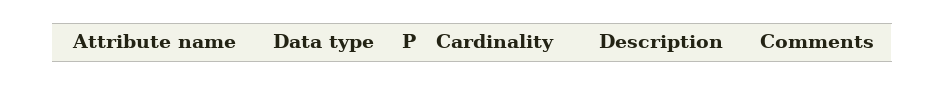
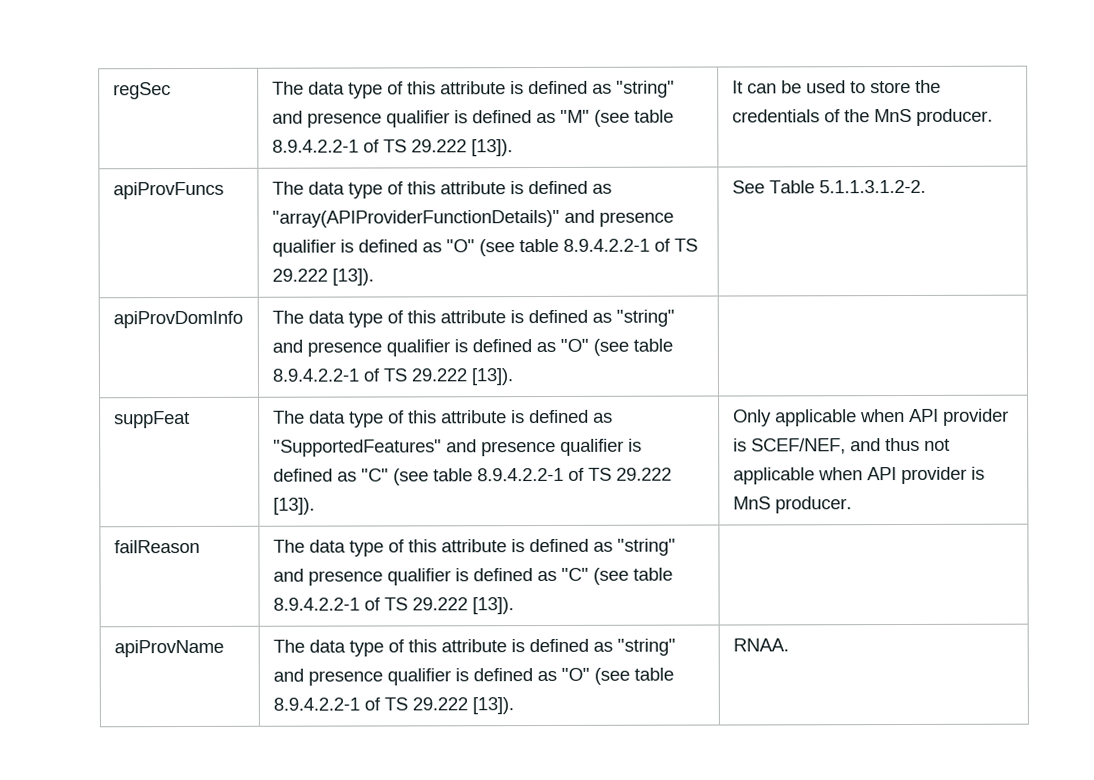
- Attribute name | Data type | P | Cardinality | Description | Comments
+ regSec | The data type of this attribute is defined as "string" and presence qualifier is defined as "M" (see table 8.9.4.2.2-1 of TS 29.222 [13]). | It can be used to store the credentials of the MnS producer.
+ apiProvFuncs | The data type of this attribute is defined as "array(APIProviderFunctionDetails)" and presence qualifier is defined as "O" (see table 8.9.4.2.2-1 of TS 29.222 [13]). | See Table 5.1.1.3.1.2-2.
+ apiProvDomInfo | The data type of this attribute is defined as "string" and presence qualifier is defined as "O" (see table 8.9.4.2.2-1 of TS 29.222 [13]). |
+ suppFeat | The data type of this attribute is defined as "SupportedFeatures" and presence qualifier is defined as "C" (see table 8.9.4.2.2-1 of TS 29.222 [13]). | Only applicable when API provider is SCEF/NEF, and thus not applicable when API provider is MnS producer.
+ failReason | The data type of this attribute is defined as "string" and presence qualifier is defined as "C" (see table 8.9.4.2.2-1 of TS 29.222 [13]). |
+ apiProvName | The data type of this attribute is defined as "string" and presence qualifier is defined as "O" (see table 8.9.4.2.2-1 of TS 29.222 [13]). | RNAA.

